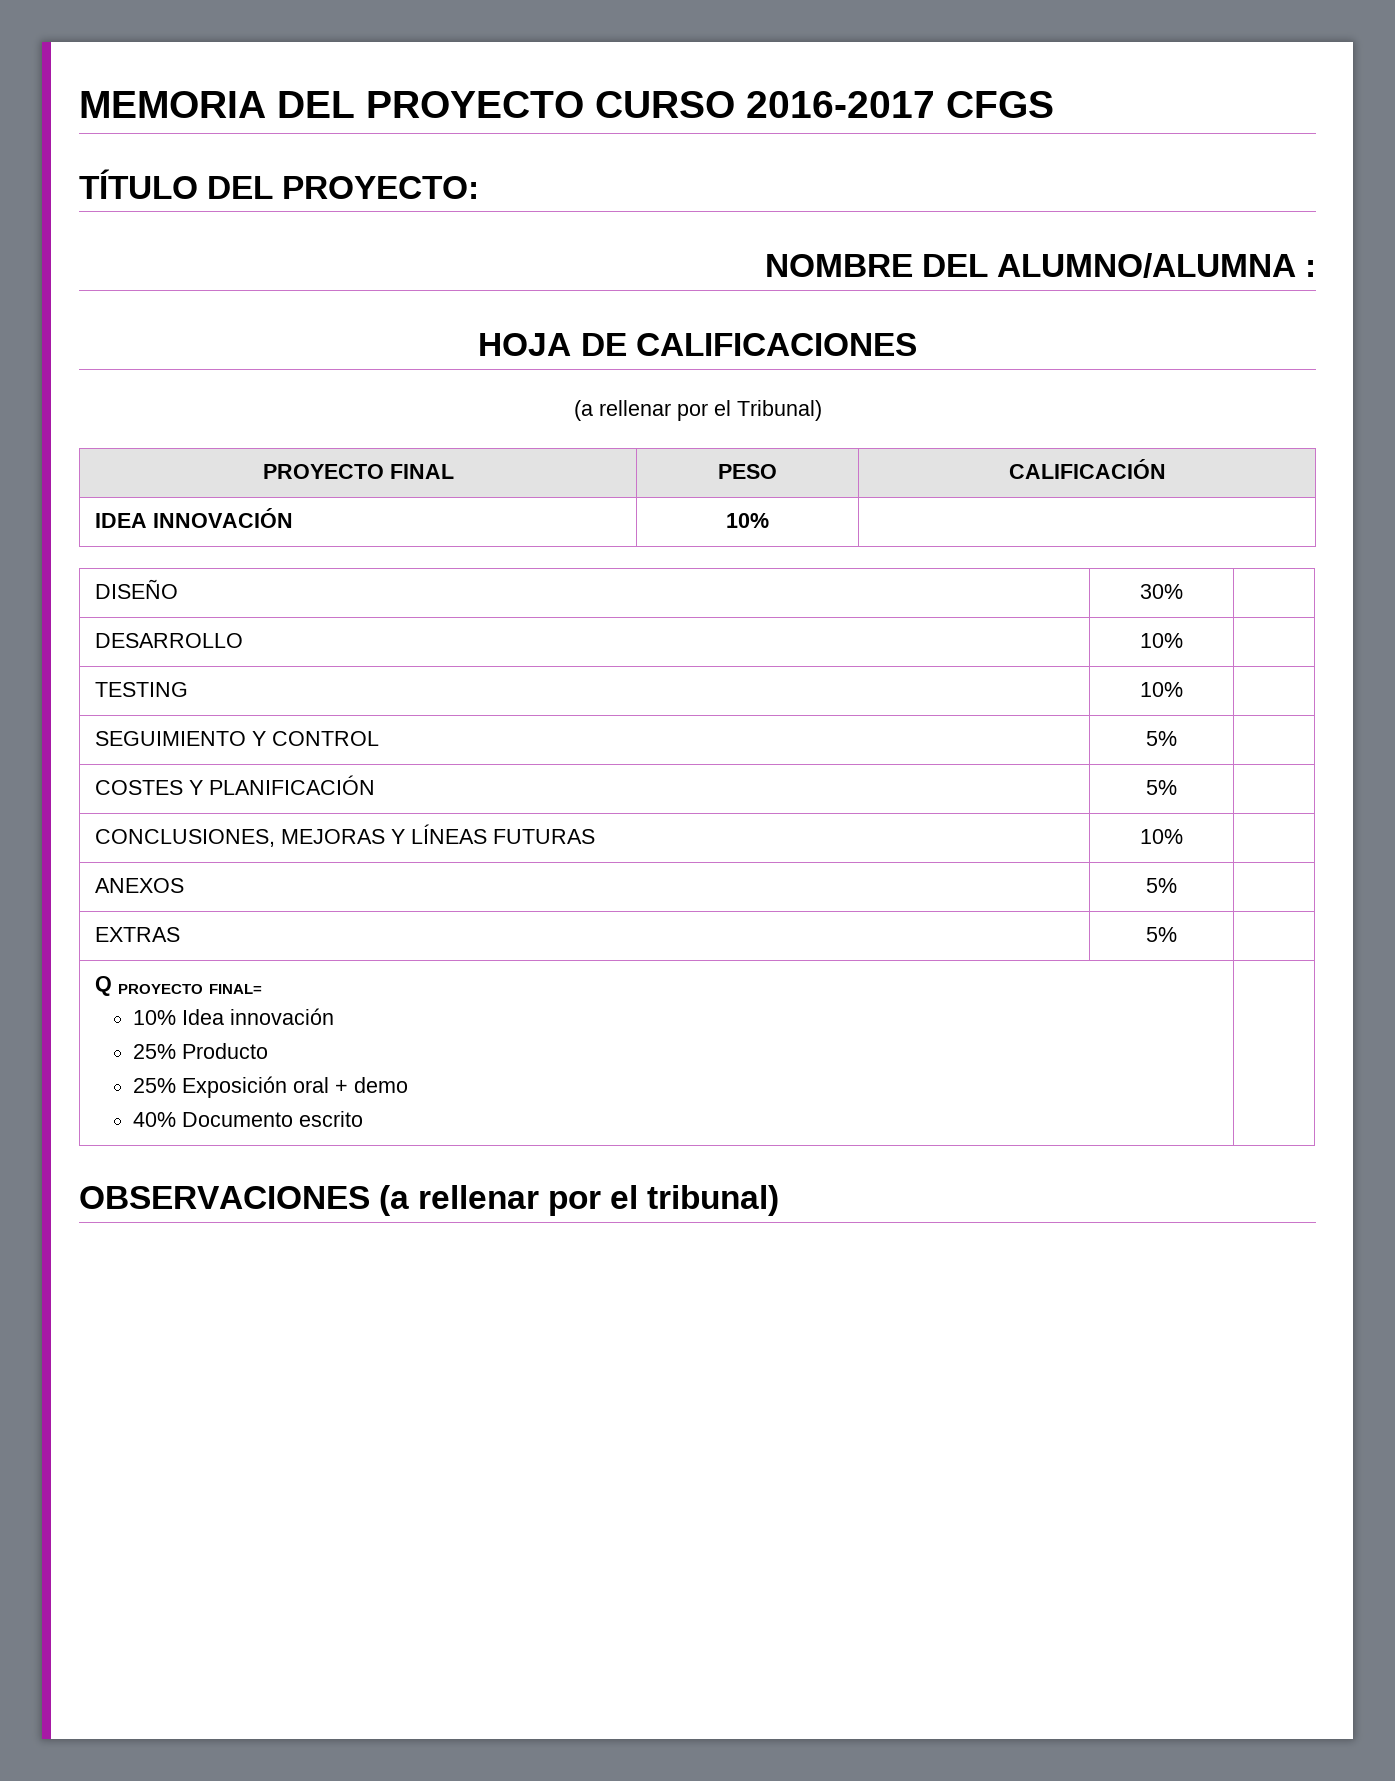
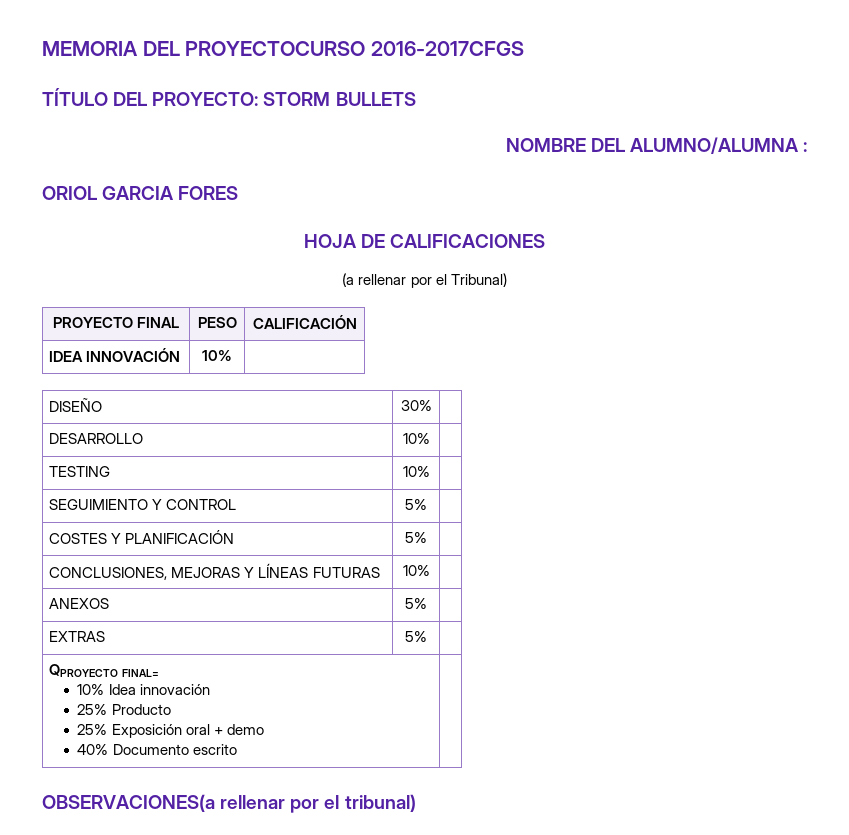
- MEMORIA DEL PROYECTO CURSO 2016-2017 CFGS
+ MEMORIA DEL PROYECTOCURSO 2016-2017CFGS
- TÍTULO DEL PROYECTO:
+ TÍTULO DEL PROYECTO: STORM BULLETS
+ ORIOL GARCIA FORES
- Q PROYECTO FINAL=
+ QPROYECTO FINAL=
- OBSERVACIONES (a rellenar por el tribunal)
+ OBSERVACIONES(a rellenar por el tribunal)

